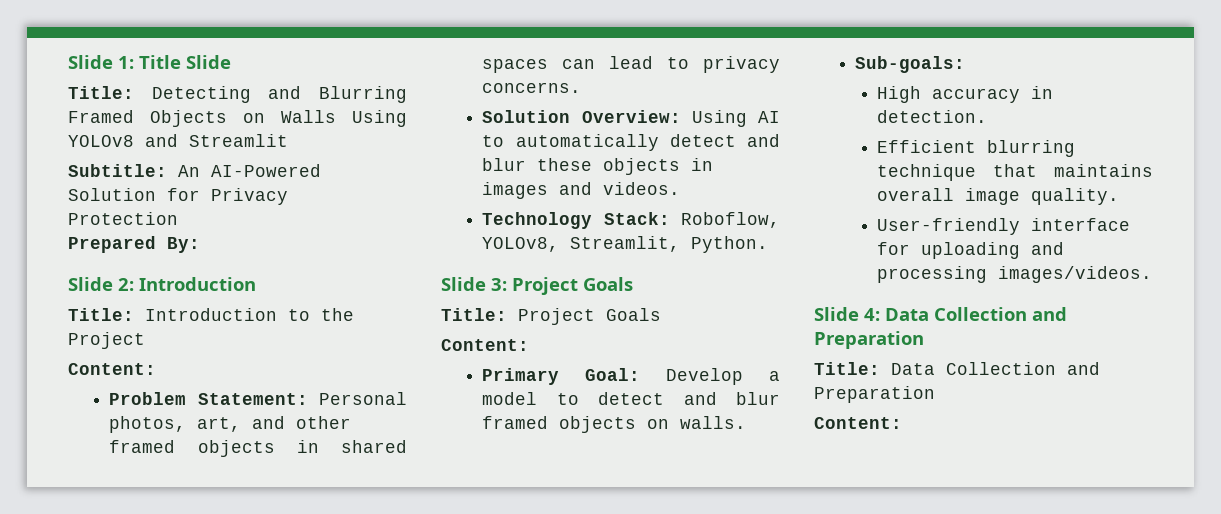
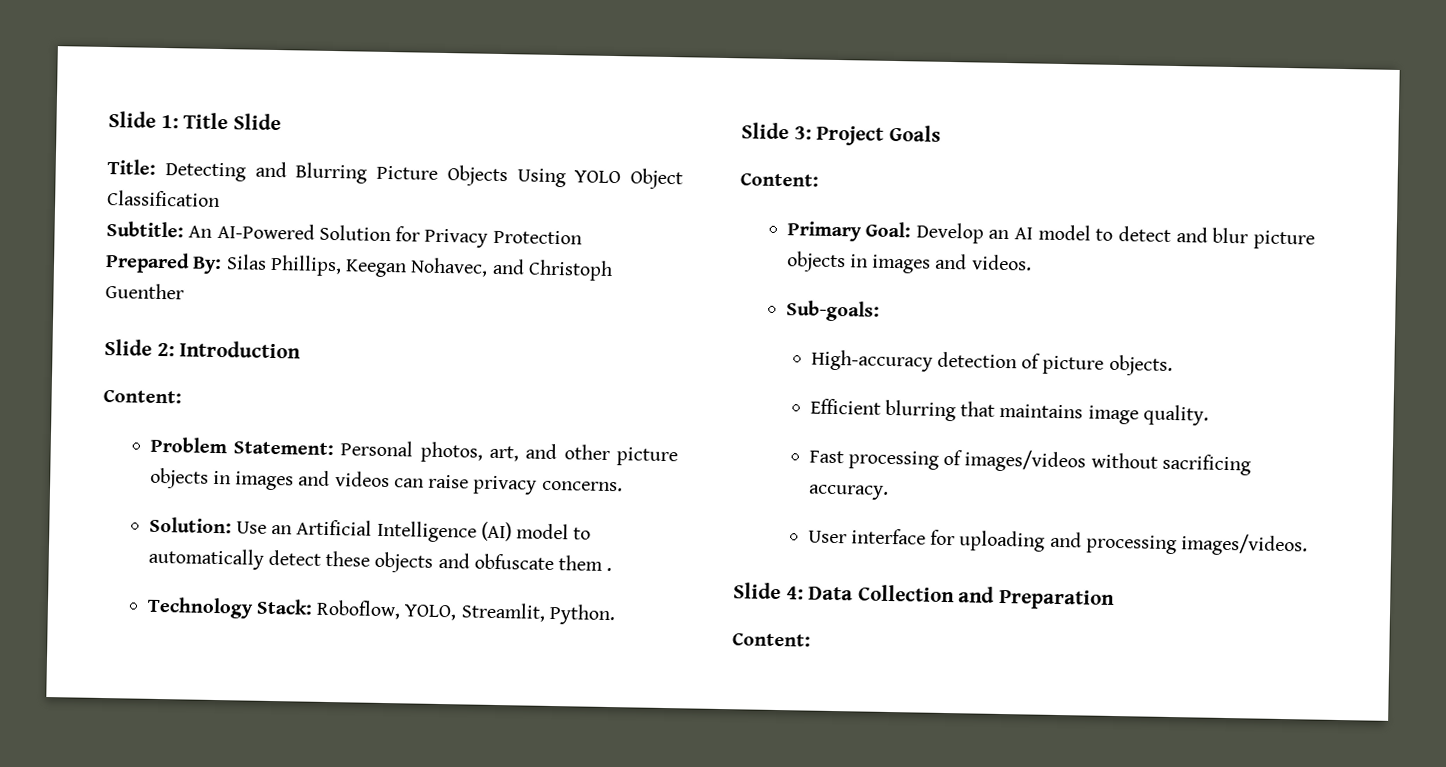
- Title: Detecting and Blurring Framed Objects on Walls Using YOLOv8 and Streamlit
+ Title: Detecting and Blurring Picture Objects Using YOLO Object Classification
- Prepared By:
+ Prepared By: Silas Phillips, Keegan Nohavec, and Christoph Guenther
  Slide 2: Introduction
- Title: Introduction to the Project
- Problem Statement: Personal photos, art, and other framed objects in shared spaces can lead to privacy concerns.
- Solution Overview: Using AI to automatically detect and blur these objects in images and videos.
+ Problem Statement: Personal photos, art, and other picture objects in images and videos can raise privacy concerns.
+ Solution: Use an Artificial Intelligence (AI) model to automatically detect these objects and obfuscate them .
- Technology Stack: Roboflow, YOLOv8, Streamlit, Python.
+ Technology Stack: Roboflow, YOLO, Streamlit, Python.
- Title: Project Goals
- Primary Goal: Develop a model to detect and blur framed objects on walls.
+ Primary Goal: Develop an AI model to detect and blur picture objects in images and videos.
  Sub-goals:
- High accuracy in detection.
+ High-accuracy detection of picture objects.
- Efficient blurring technique that maintains overall image quality.
+ Efficient blurring that maintains image quality.
- User-friendly interface for uploading and processing images/videos.
+ Fast processing of images/videos without sacrificing accuracy.
+ User interface for uploading and processing images/videos.
- Title: Data Collection and Preparation

